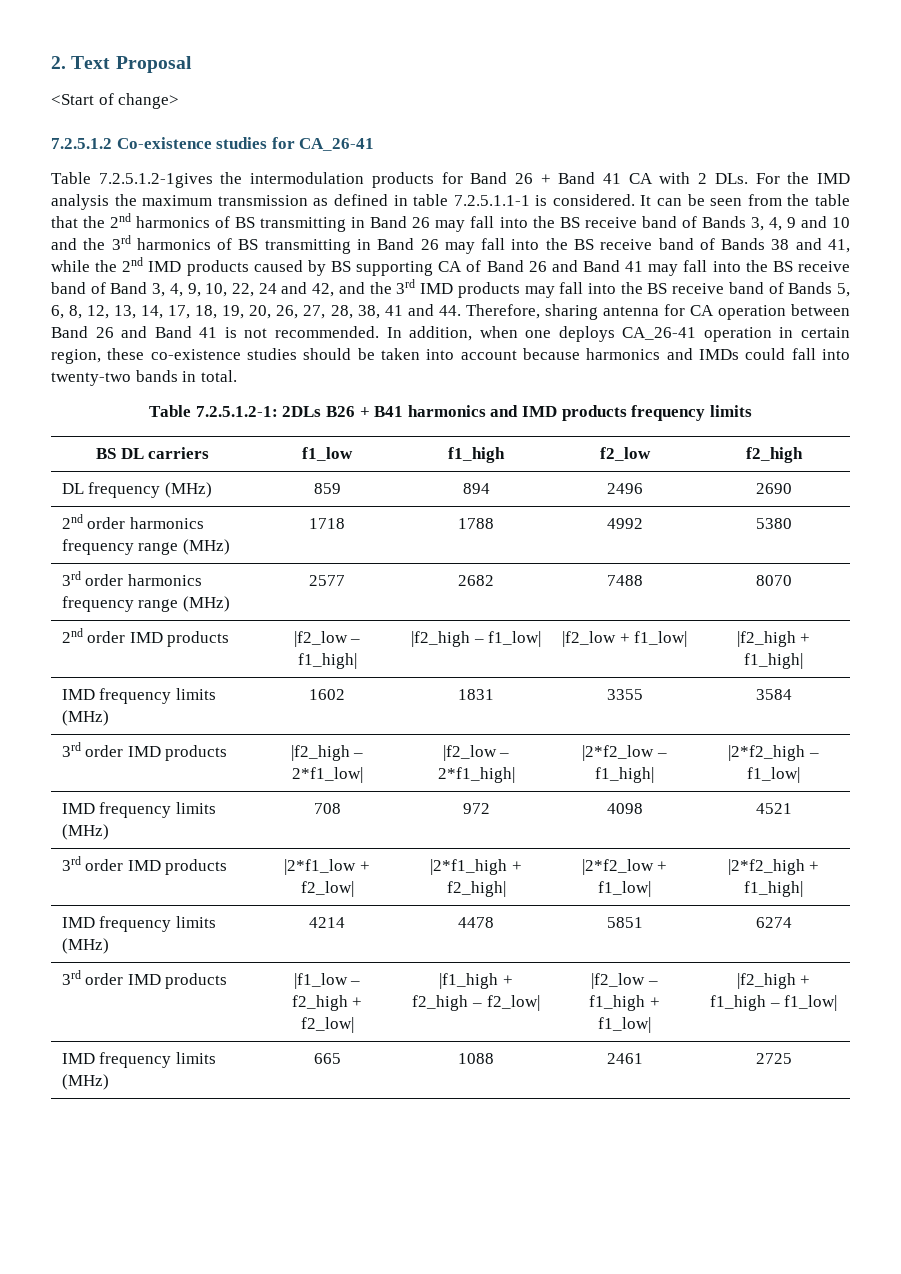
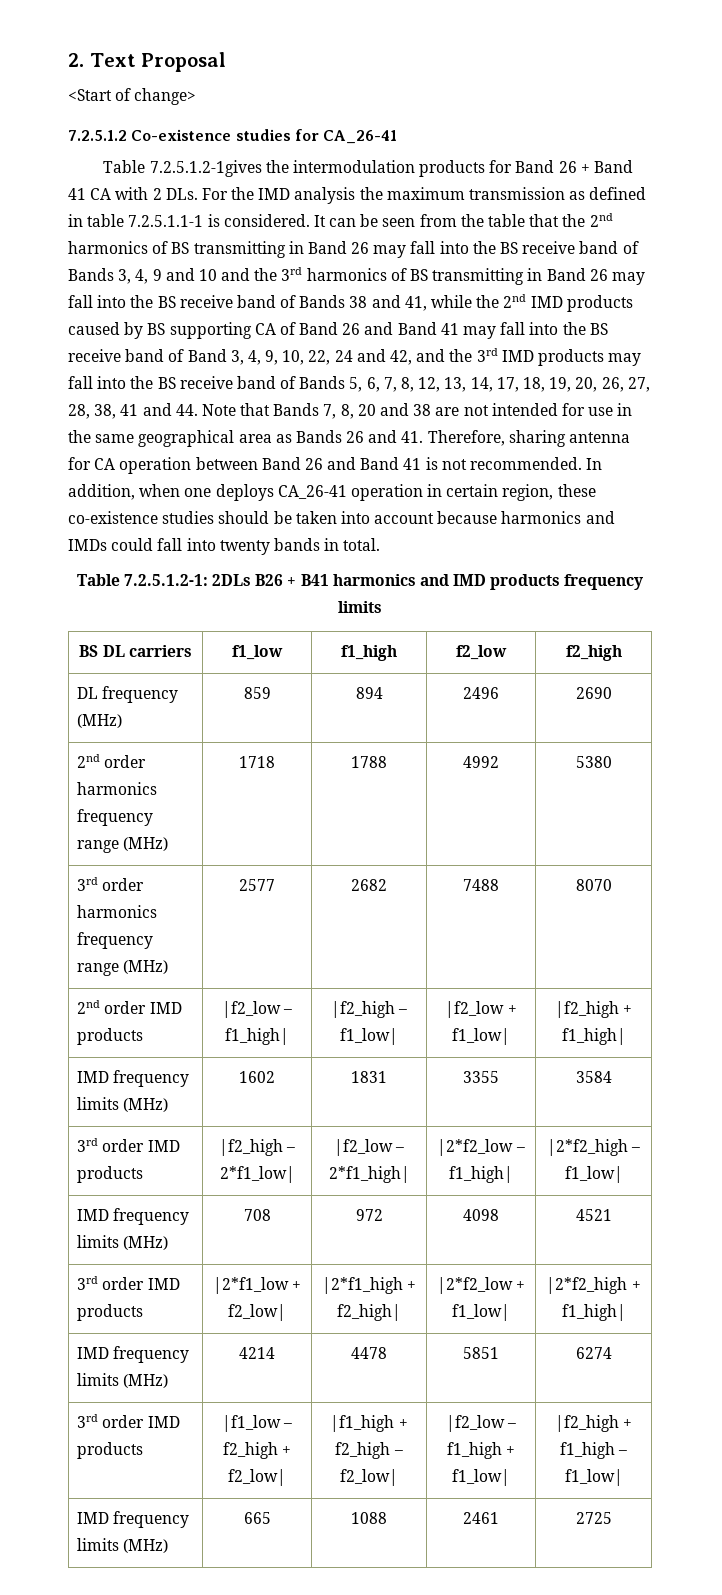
- It can be seen from the table that the 2nd harmonics of BS transmitting in Band 26 may fall into the BS receive band of Bands 3, 4, 9 and 10 and the 3rd harmonics of BS transmitting in Band 26 may fall into the BS receive band of Bands 38 and 41, while the 2nd IMD products caused by BS supporting CA of Band 26 and Band 41 may fall into the BS receive band of Band 3, 4, 9, 10, 22, 24 and 42, and the 3rd IMD products may fall into the BS receive band of Bands 5, 6, 8, 12, 13, 14, 17, 18, 19, 20, 26, 27, 28, 38, 41 and 44. Therefore, sharing antenna for CA operation between Band 26 and Band 41 is not recommended.
+ It can be seen from the table that the 2nd harmonics of BS transmitting in Band 26 may fall into the BS receive band of Bands 3, 4, 9 and 10 and the 3rd harmonics of BS transmitting in Band 26 may fall into the BS receive band of Bands 38 and 41, while the 2nd IMD products caused by BS supporting CA of Band 26 and Band 41 may fall into the BS receive band of Band 3, 4, 9, 10, 22, 24 and 42, and the 3rd IMD products may fall into the BS receive band of Bands 5, 6, 7, 8, 12, 13, 14, 17, 18, 19, 20, 26, 27, 28, 38, 41 and 44. Note that Bands 7, 8, 20 and 38 are not intended for use in the same geographical area as Bands 26 and 41. Therefore, sharing antenna for CA operation between Band 26 and Band 41 is not recommended.
- In addition, when one deploys CA_26-41 operation in certain region, these co-existence studies should be taken into account because harmonics and IMDs could fall into twenty-two bands in total.
+ In addition, when one deploys CA_26-41 operation in certain region, these co-existence studies should be taken into account because harmonics and IMDs could fall into twenty bands in total.

